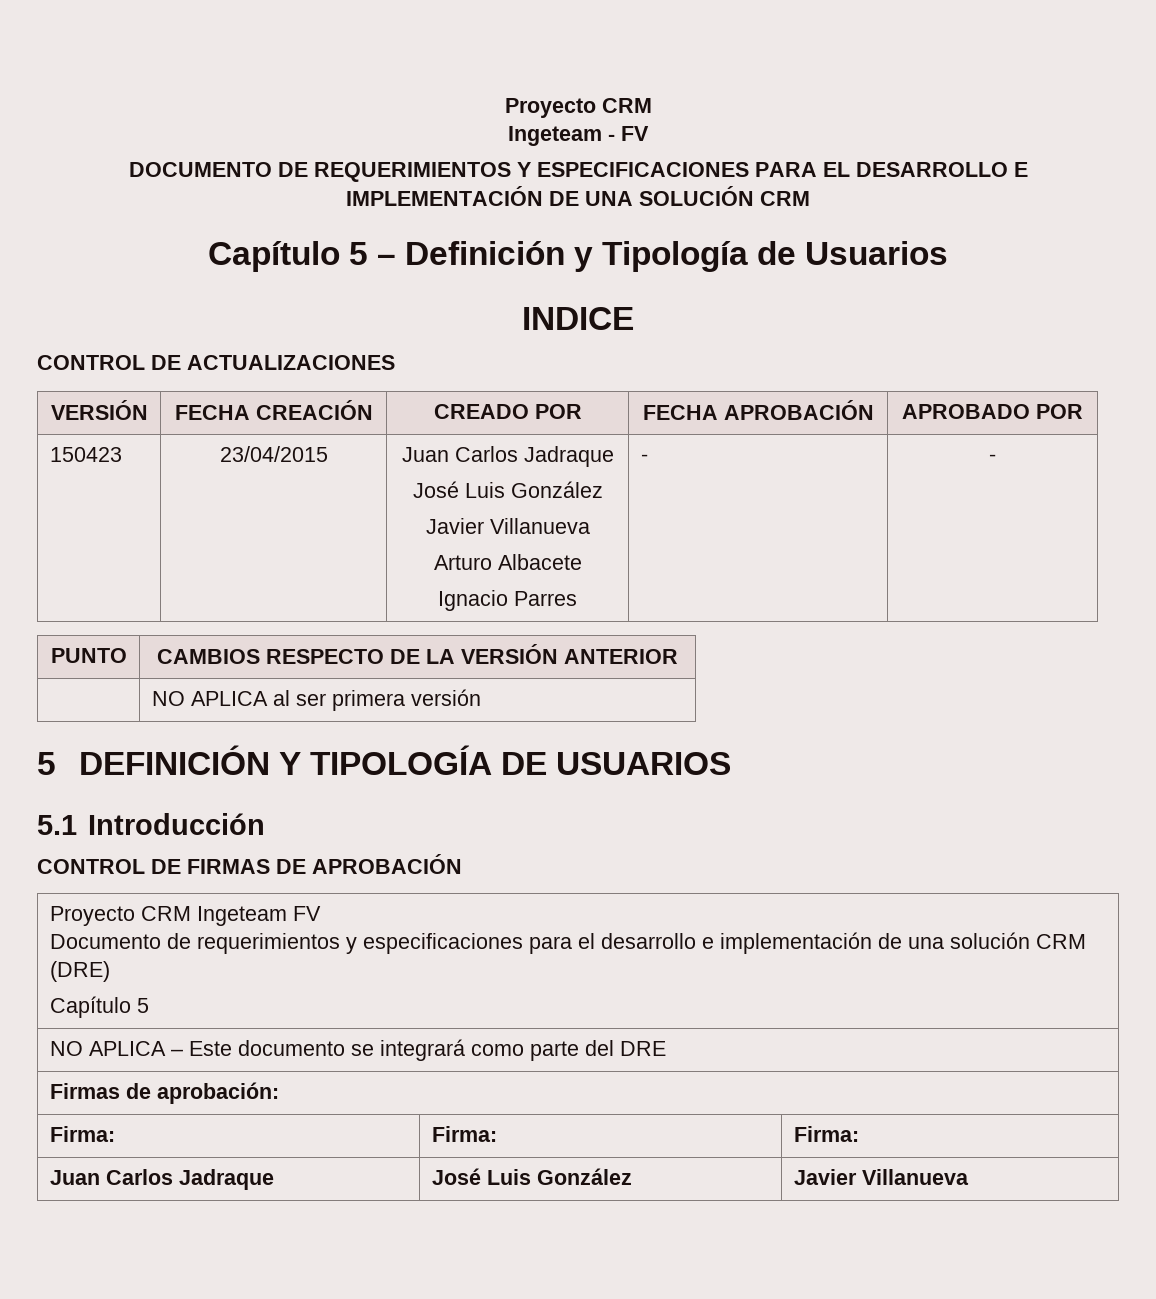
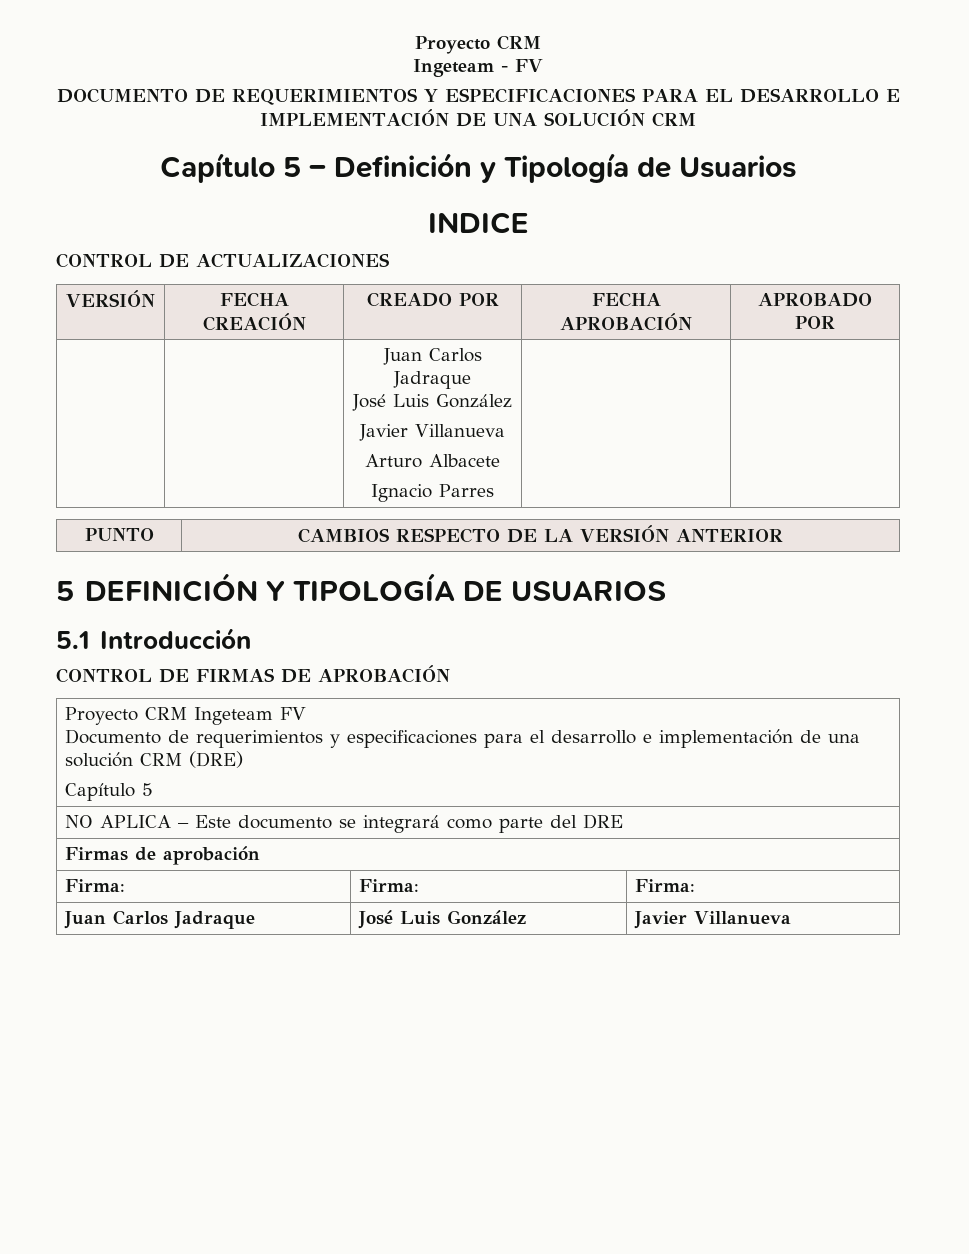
- 150423 | 23/04/2015 | Juan Carlos Jadraque
+ | | Juan Carlos Jadraque
  José Luis González
  Javier Villanueva
  Arturo Albacete
- Ignacio Parres | - | -
+ Ignacio Parres | |
- | NO APLICA al ser primera versión
- Firmas de aprobación:
+ Firmas de aprobación

